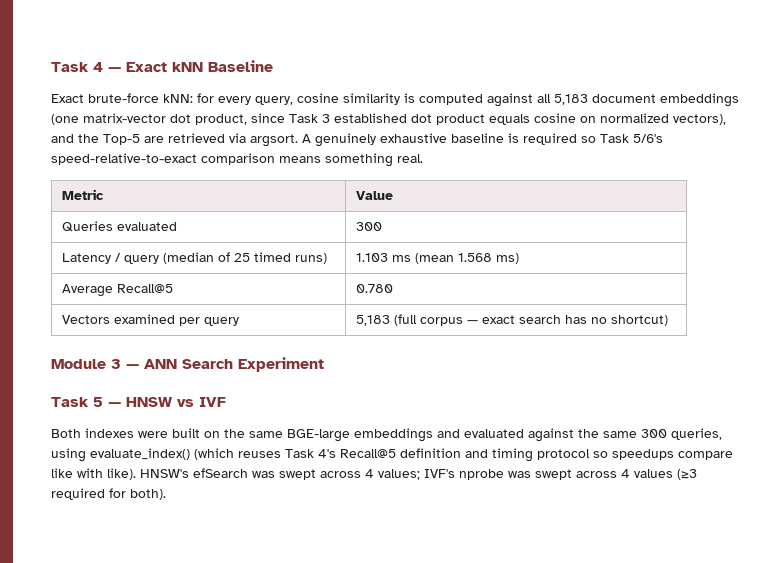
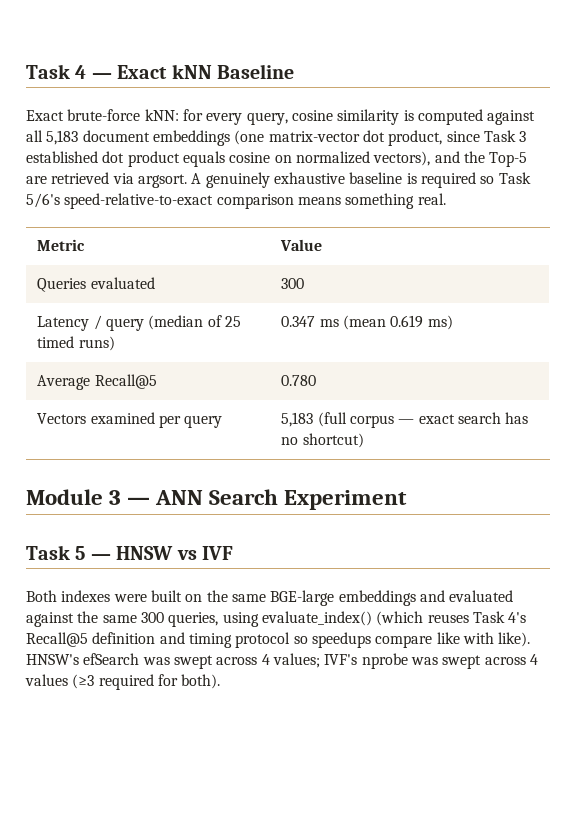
- Latency / query (median of 25 timed runs) | 1.103 ms (mean 1.568 ms)
+ Latency / query (median of 25 timed runs) | 0.347 ms (mean 0.619 ms)

